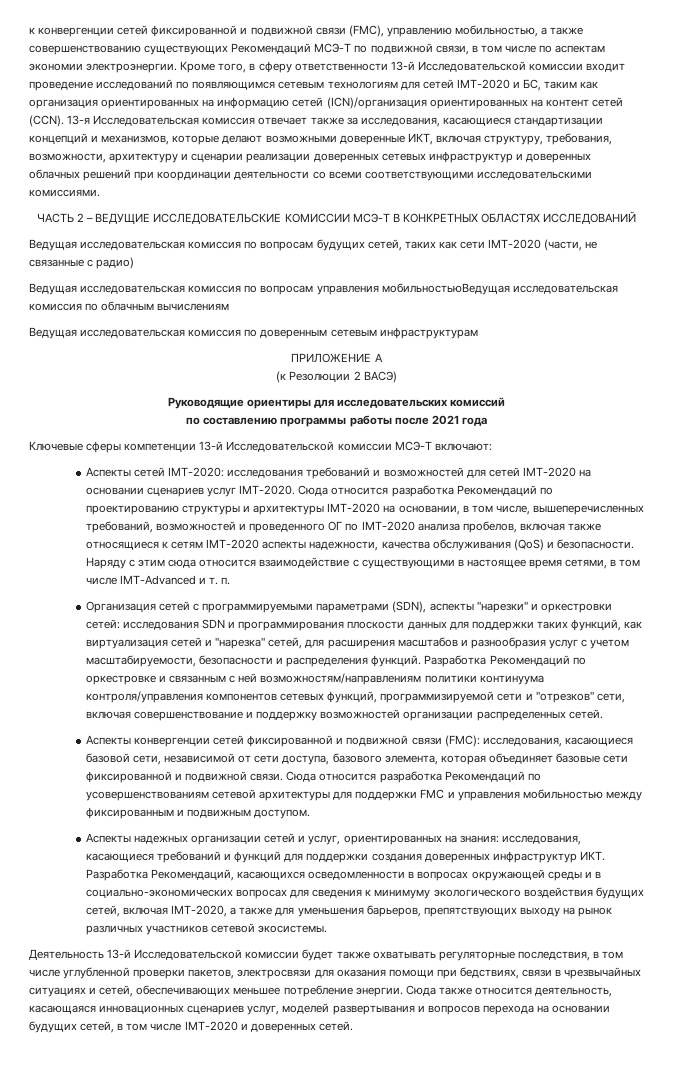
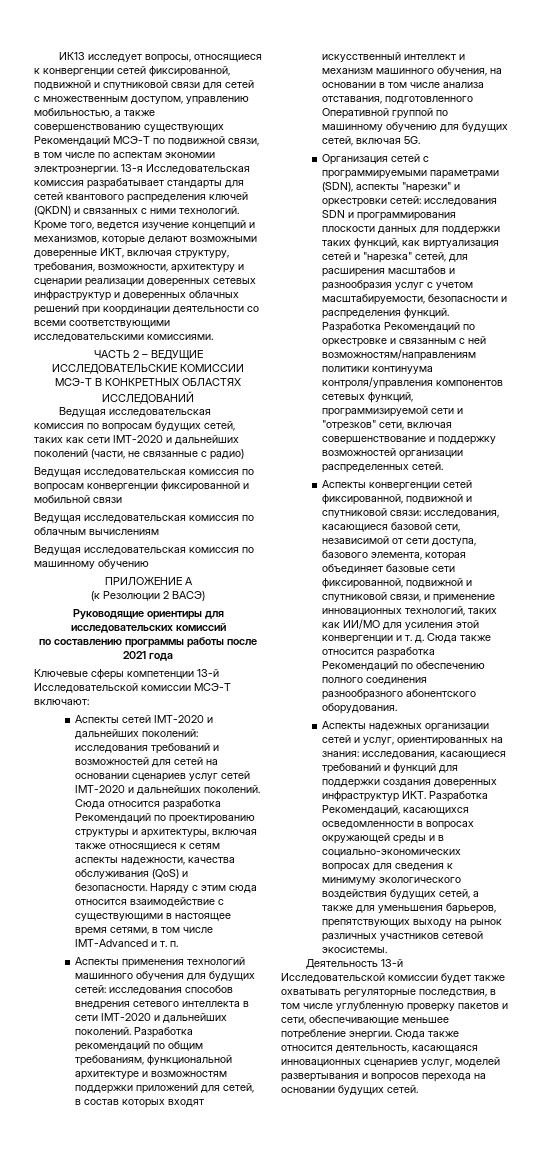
- к конвергенции сетей фиксированной и подвижной связи (FMC), управлению мобильностью, а также совершенствованию существующих Рекомендаций МСЭ-Т по подвижной связи, в том числе по аспектам экономии электроэнергии.
+ ИК13 исследует вопросы, относящиеся к конвергенции сетей фиксированной, подвижной и спутниковой связи для сетей с множественным доступом, управлению мобильностью, а также совершенствованию существующих Рекомендаций МСЭ-Т по подвижной связи, в том числе по аспектам экономии электроэнергии.
- Кроме того, в сферу ответственности 13-й Исследовательской комиссии входит проведение исследований по появляющимся сетевым технологиям для сетей IMT-2020 и БС, таким как организация ориентированных на информацию сетей (ICN)/организация ориентированных на контент сетей (CCN). 13-я Исследовательская комиссия отвечает также за исследования, касающиеся стандартизации концепций и механизмов, которые делают возможными доверенные ИКТ, включая структуру, требования, возможности, архитектуру и сценарии реализации доверенных сетевых инфраструктур и доверенных облачных решений при координации деятельности со всеми соответствующими исследовательскими комиссиями.
+ 13-я Исследовательская комиссия разрабатывает стандарты для сетей квантового распределения ключей (QKDN) и связанных с ними технологий. Кроме того, ведется изучение концепций и механизмов, которые делают возможными доверенные ИКТ, включая структуру, требования, возможности, архитектуру и сценарии реализации доверенных сетевых инфраструктур и доверенных облачных решений при координации деятельности со всеми соответствующими исследовательскими комиссиями.
- Ведущая исследовательская комиссия по вопросам будущих сетей, таких как сети IMT-2020 (части, не связанные с радио)
+ Ведущая исследовательская комиссия по вопросам будущих сетей, таких как сети IMT-2020 и дальнейших поколений (части, не связанные с радио)
- Ведущая исследовательская комиссия по вопросам управления мобильностьюВедущая исследовательская комиссия по облачным вычислениям
+ Ведущая исследовательская комиссия по вопросам конвергенции фиксированной и мобильной связи
+ Ведущая исследовательская комиссия по облачным вычислениям
- Ведущая исследовательская комиссия по доверенным сетевым инфраструктурам
+ Ведущая исследовательская комиссия по машинному обучению
- Аспекты сетей IMT-2020: исследования требований и возможностей для сетей IMT-2020 на основании сценариев услуг IMT-2020.
+ Аспекты сетей IMT-2020 и дальнейших поколений: исследования требований и возможностей для сетей на основании сценариев услуг сетей IMT-2020 и дальнейших поколений.
- Сюда относится разработка Рекомендаций по проектированию структуры и архитектуры IMT-2020 на основании, в том числе, вышеперечисленных требований, возможностей и проведенного ОГ по IMT-2020 анализа пробелов, включая также относящиеся к сетям IMT-2020 аспекты надежности, качества обслуживания (QoS) и безопасности.
+ Сюда относится разработка Рекомендаций по проектированию структуры и архитектуры, включая также относящиеся к сетям аспекты надежности, качества обслуживания (QoS) и безопасности.
+ Аспекты применения технологий машинного обучения для будущих сетей: исследования способов внедрения сетевого интеллекта в сети IMT-2020 и дальнейших поколений. Разработка рекомендаций по общим требованиям, функциональной архитектуре и возможностям поддержки приложений для сетей, в состав которых входят искусственный интеллект и механизм машинного обучения, на основании в том числе анализа отставания, подготовленного Оперативной группой по машинному обучению для будущих сетей, включая 5G.
- Аспекты конвергенции сетей фиксированной и подвижной связи (FMC): исследования, касающиеся базовой сети, независимой от сети доступа, базового элемента, которая объединяет базовые сети фиксированной и подвижной связи. Сюда относится разработка Рекомендаций по усовершенствованиям сетевой архитектуры для поддержки FMC и управления мобильностью между фиксированным и подвижным доступом.
+ Аспекты конвергенции сетей фиксированной, подвижной и спутниковой связи: исследования, касающиеся базовой сети, независимой от сети доступа, базового элемента, которая объединяет базовые сети фиксированной, подвижной и спутниковой связи, и применение инновационных технологий, таких как ИИ/МО для усиления этой конвергенции и т. д. Сюда также относится разработка Рекомендаций по обеспечению полного соединения разнообразного абонентского оборудования.
- Аспекты надежных организации сетей и услуг, ориентированных на знания: исследования, касающиеся требований и функций для поддержки создания доверенных инфраструктур ИКТ. Разработка Рекомендаций, касающихся осведомленности в вопросах окружающей среды и в социально-экономических вопросах для сведения к минимуму экологического воздействия будущих сетей, включая IMT-2020, а также для уменьшения барьеров, препятствующих выходу на рынок различных участников сетевой экосистемы.
+ Аспекты надежных организации сетей и услуг, ориентированных на знания: исследования, касающиеся требований и функций для поддержки создания доверенных инфраструктур ИКТ. Разработка Рекомендаций, касающихся осведомленности в вопросах окружающей среды и в социально-экономических вопросах для сведения к минимуму экологического воздействия будущих сетей, а также для уменьшения барьеров, препятствующих выходу на рынок различных участников сетевой экосистемы.
- Деятельность 13-й Исследовательской комиссии будет также охватывать регуляторные последствия, в том числе углубленной проверки пакетов, электросвязи для оказания помощи при бедствиях, связи в чрезвычайных ситуациях и сетей, обеспечивающих меньшее потребление энергии.
+ Деятельность 13-й Исследовательской комиссии будет также охватывать регуляторные последствия, в том числе углубленную проверку пакетов и сети, обеспечивающие меньшее потребление энергии.
- Сюда также относится деятельность, касающаяся инновационных сценариев услуг, моделей развертывания и вопросов перехода на основании будущих сетей, в том числе IMT-2020 и доверенных сетей.
+ Сюда также относится деятельность, касающаяся инновационных сценариев услуг, моделей развертывания и вопросов перехода на основании будущих сетей.

